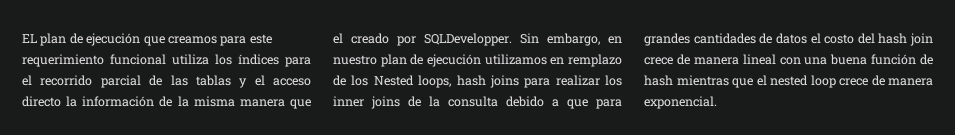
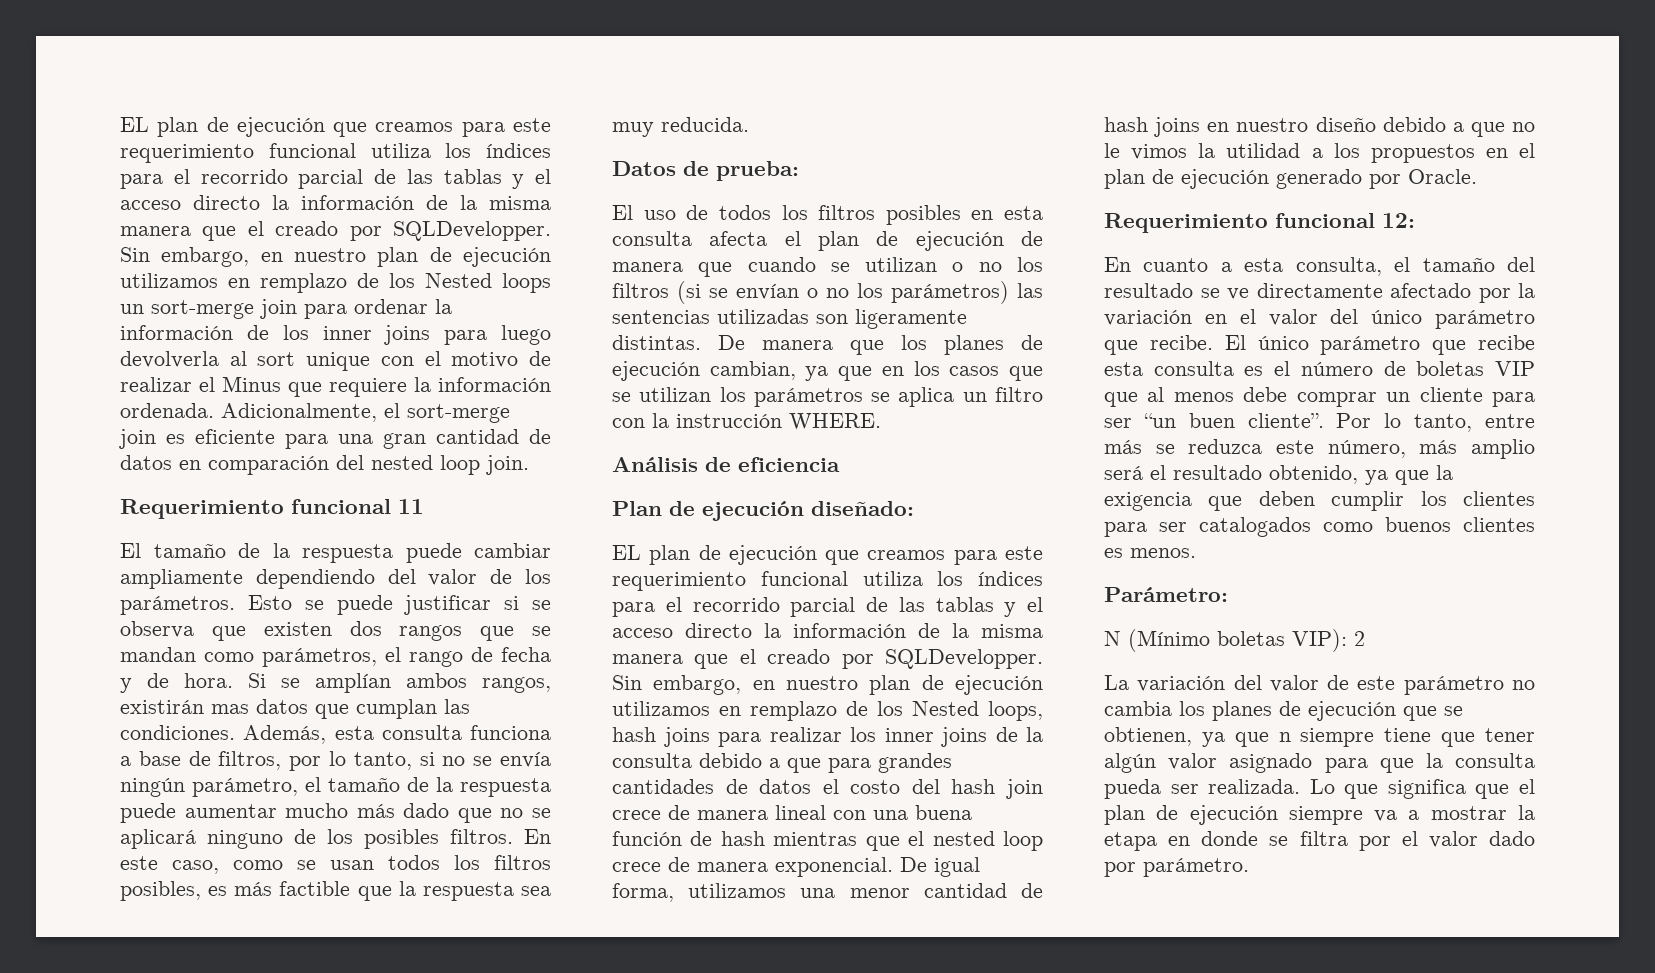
- Sin embargo, en nuestro plan de ejecución utilizamos en remplazo de los Nested loops, hash joins para realizar los inner joins de la consulta debido a que para grandes cantidades de datos el costo del hash join crece de manera lineal con una buena función de hash mientras que el nested loop crece de manera exponencial.
+ Sin embargo, en nuestro plan de ejecución utilizamos en remplazo de los Nested loops un sort-merge join para ordenar la información de los inner joins para luego devolverla al sort unique con el motivo de realizar el Minus que requiere la información ordenada. Adicionalmente, el sort-merge join es eficiente para una gran cantidad de datos en comparación del nested loop join.
+ Requerimiento funcional 11
+ El tamaño de la respuesta puede cambiar ampliamente dependiendo del valor de los parámetros. Esto se puede justificar si se observa que existen dos rangos que se mandan como parámetros, el rango de fecha y de hora. Si se amplían ambos rangos, existirán mas datos que cumplan las condiciones. Además, esta consulta funciona a base de filtros, por lo tanto, si no se envía ningún parámetro, el tamaño de la respuesta puede aumentar mucho más dado que no se aplicará ninguno de los posibles filtros. En este caso, como se usan todos los filtros posibles, es más factible que la respuesta sea muy reducida.
+ Datos de prueba:
+ El uso de todos los filtros posibles en esta consulta afecta el plan de ejecución de manera que cuando se utilizan o no los filtros (si se envían o no los parámetros) las sentencias utilizadas son ligeramente distintas. De manera que los planes de ejecución cambian, ya que en los casos que se utilizan los parámetros se aplica un filtro con la instrucción WHERE.
+ Análisis de eficiencia
+ Plan de ejecución diseñado:
+ EL plan de ejecución que creamos para este requerimiento funcional utiliza los índices para el recorrido parcial de las tablas y el acceso directo la información de la misma manera que el creado por SQLDevelopper. Sin embargo, en nuestro plan de ejecución utilizamos en remplazo de los Nested loops, hash joins para realizar los inner joins de la consulta debido a que para grandes cantidades de datos el costo del hash join crece de manera lineal con una buena función de hash mientras que el nested loop crece de manera exponencial.
+ De igual forma, utilizamos una menor cantidad de hash joins en nuestro diseño debido a que no le vimos la utilidad a los propuestos en el plan de ejecución generado por Oracle.
+ Requerimiento funcional 12:
+ En cuanto a esta consulta, el tamaño del resultado se ve directamente afectado por la variación en el valor del único parámetro que recibe. El único parámetro que recibe esta consulta es el número de boletas VIP que al menos debe comprar un cliente para ser “un buen cliente”. Por lo tanto, entre más se reduzca este número, más amplio será el resultado obtenido, ya que la exigencia que deben cumplir los clientes para ser catalogados como buenos clientes es menos.
+ Parámetro:
+ N (Mínimo boletas VIP): 2
+ La variación del valor de este parámetro no cambia los planes de ejecución que se obtienen, ya que n siempre tiene que tener algún valor asignado para que la consulta pueda ser realizada. Lo que significa que el plan de ejecución siempre va a mostrar la etapa en donde se filtra por el valor dado por parámetro.

